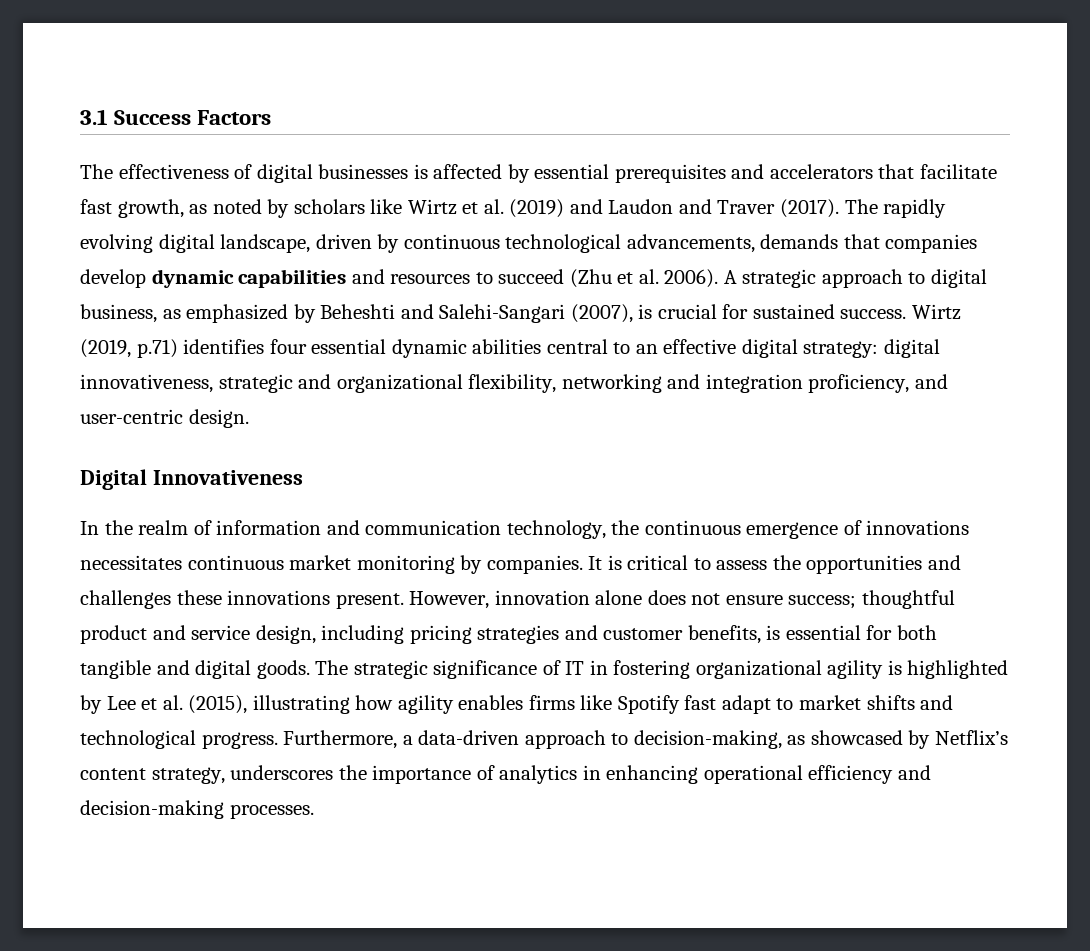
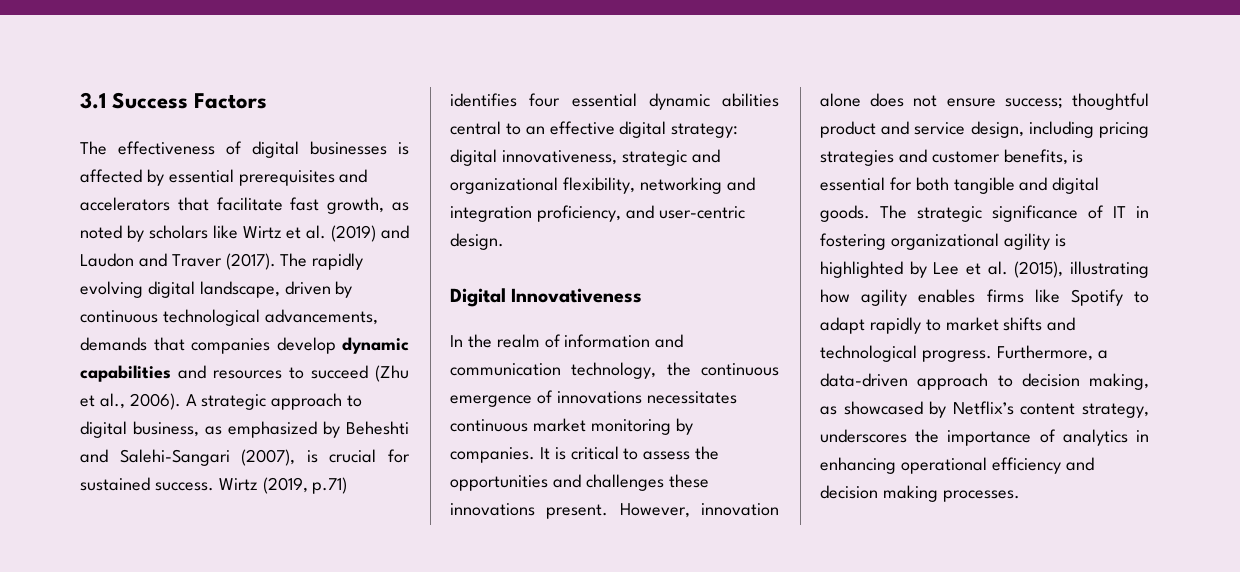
- The rapidly evolving digital landscape, driven by continuous technological advancements, demands that companies develop dynamic capabilities and resources to succeed (Zhu et al. 2006).
+ The rapidly evolving digital landscape, driven by continuous technological advancements, demands that companies develop dynamic capabilities and resources to succeed (Zhu et al., 2006).
- The strategic significance of IT in fostering organizational agility is highlighted by Lee et al. (2015), illustrating how agility enables firms like Spotify fast adapt to market shifts and technological progress.
+ The strategic significance of IT in fostering organizational agility is highlighted by Lee et al. (2015), illustrating how agility enables firms like Spotify to adapt rapidly to market shifts and technological progress.
- Furthermore, a data-driven approach to decision-making, as showcased by Netflix’s content strategy, underscores the importance of analytics in enhancing operational efficiency and decision-making processes.
+ Furthermore, a data-driven approach to decision making, as showcased by Netflix’s content strategy, underscores the importance of analytics in enhancing operational efficiency and decision making processes.

